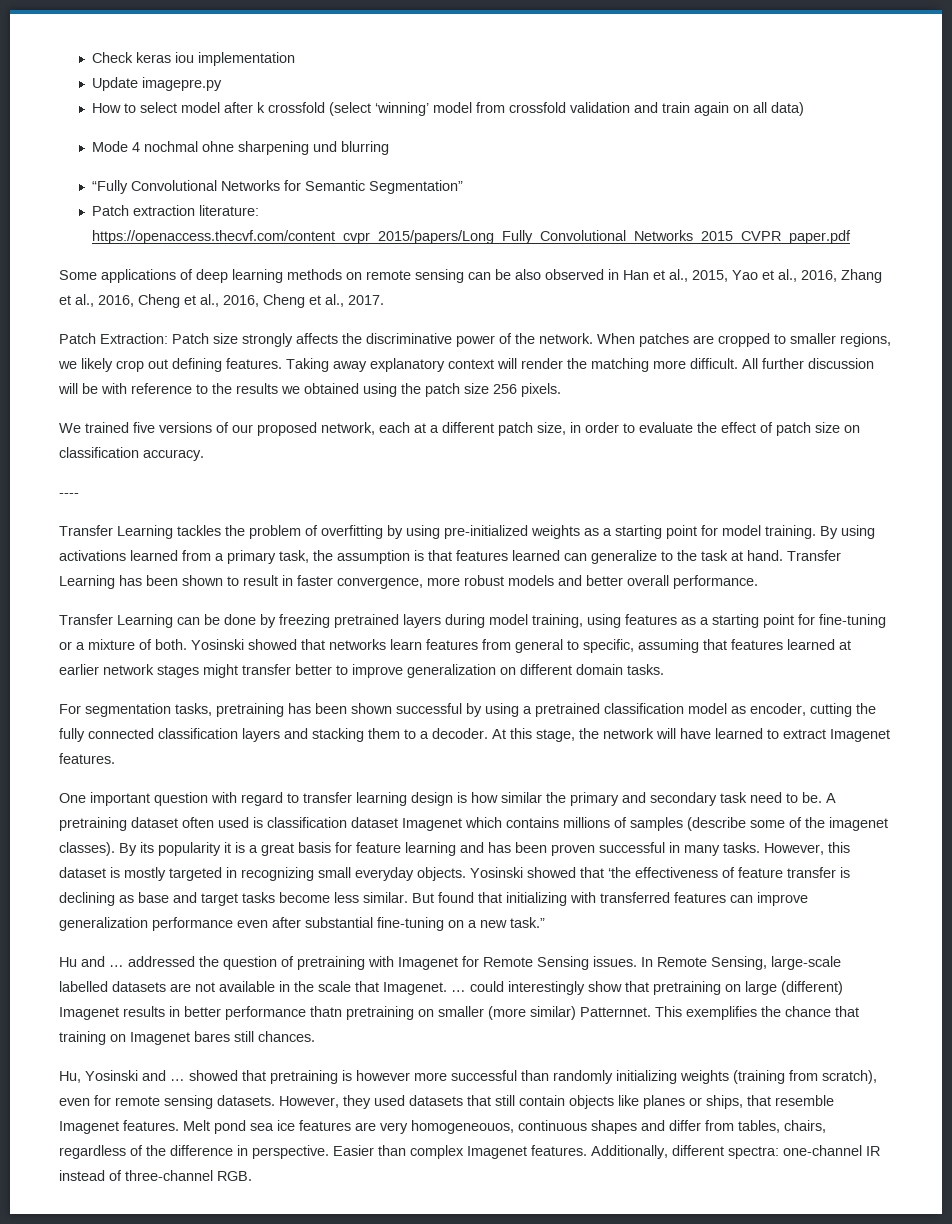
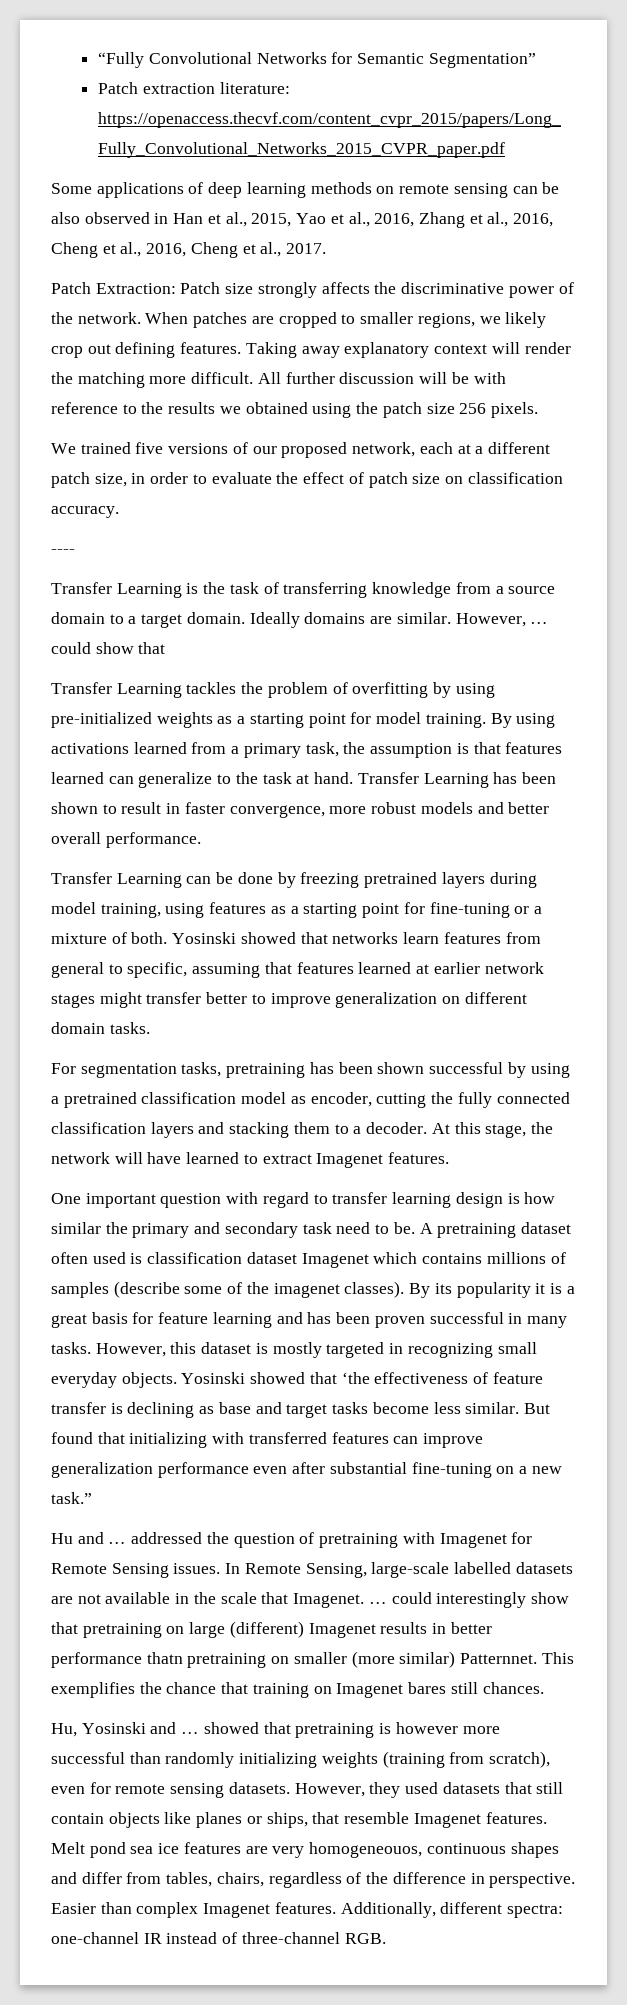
- Check keras iou implementation
- Update imagepre.py
- How to select model after k crossfold (select ‘winning’ model from crossfold validation and train again on all data)
- Mode 4 nochmal ohne sharpening und blurring
+ Transfer Learning is the task of transferring knowledge from a source domain to a target domain. Ideally domains are similar. However, … could show that

